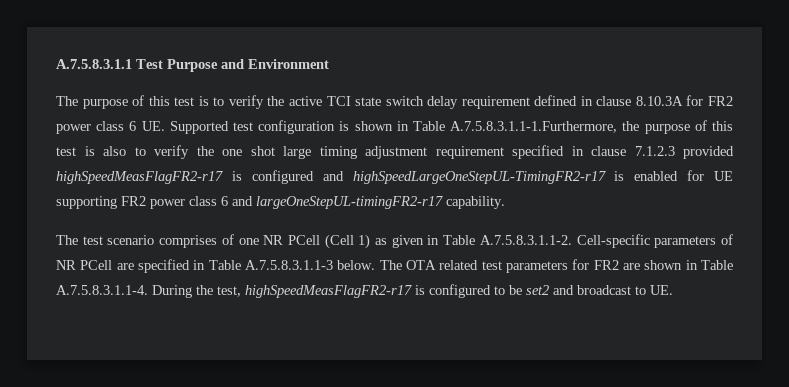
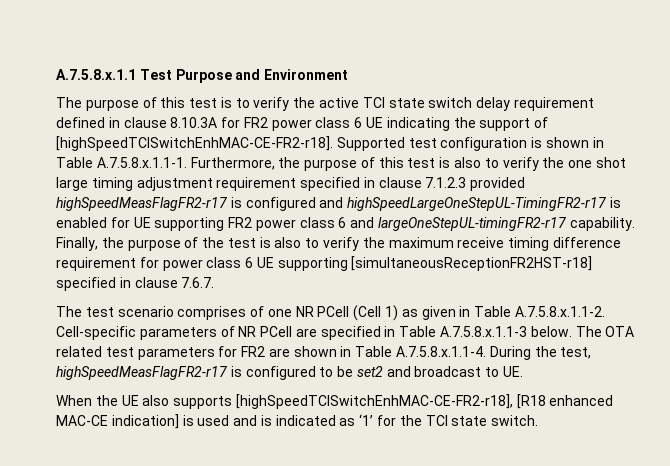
- A.7.5.8.3.1.1 Test Purpose and Environment
+ A.7.5.8.x.1.1 Test Purpose and Environment
- The purpose of this test is to verify the active TCI state switch delay requirement defined in clause 8.10.3A for FR2 power class 6 UE. Supported test configuration is shown in Table A.7.5.8.3.1.1-1.Furthermore, the purpose of this test is also to verify the one shot large timing adjustment requirement specified in clause 7.1.2.3 provided highSpeedMeasFlagFR2-r17 is configured and highSpeedLargeOneStepUL-TimingFR2-r17 is enabled for UE supporting FR2 power class 6 and largeOneStepUL-timingFR2-r17 capability.
+ The purpose of this test is to verify the active TCI state switch delay requirement defined in clause 8.10.3A for FR2 power class 6 UE indicating the support of [highSpeedTCISwitchEnhMAC-CE-FR2-r18]. Supported test configuration is shown in Table A.7.5.8.x.1.1-1. Furthermore, the purpose of this test is also to verify the one shot large timing adjustment requirement specified in clause 7.1.2.3 provided highSpeedMeasFlagFR2-r17 is configured and highSpeedLargeOneStepUL-TimingFR2-r17 is enabled for UE supporting FR2 power class 6 and largeOneStepUL-timingFR2-r17 capability. Finally, the purpose of the test is also to verify the maximum receive timing difference requirement for power class 6 UE supporting [simultaneousReceptionFR2HST-r18] specified in clause 7.6.7.
- The test scenario comprises of one NR PCell (Cell 1) as given in Table A.7.5.8.3.1.1-2. Cell-specific parameters of NR PCell are specified in Table A.7.5.8.3.1.1-3 below.
+ The test scenario comprises of one NR PCell (Cell 1) as given in Table A.7.5.8.x.1.1-2. Cell-specific parameters of NR PCell are specified in Table A.7.5.8.x.1.1-3 below.
- The OTA related test parameters for FR2 are shown in Table A.7.5.8.3.1.1-4. During the test, highSpeedMeasFlagFR2-r17 is configured to be set2 and broadcast to UE.
+ The OTA related test parameters for FR2 are shown in Table A.7.5.8.x.1.1-4. During the test, highSpeedMeasFlagFR2-r17 is configured to be set2 and broadcast to UE.
+ When the UE also supports [highSpeedTCISwitchEnhMAC-CE-FR2-r18], [R18 enhanced MAC-CE indication] is used and is indicated as ‘1’ for the TCI state switch.

